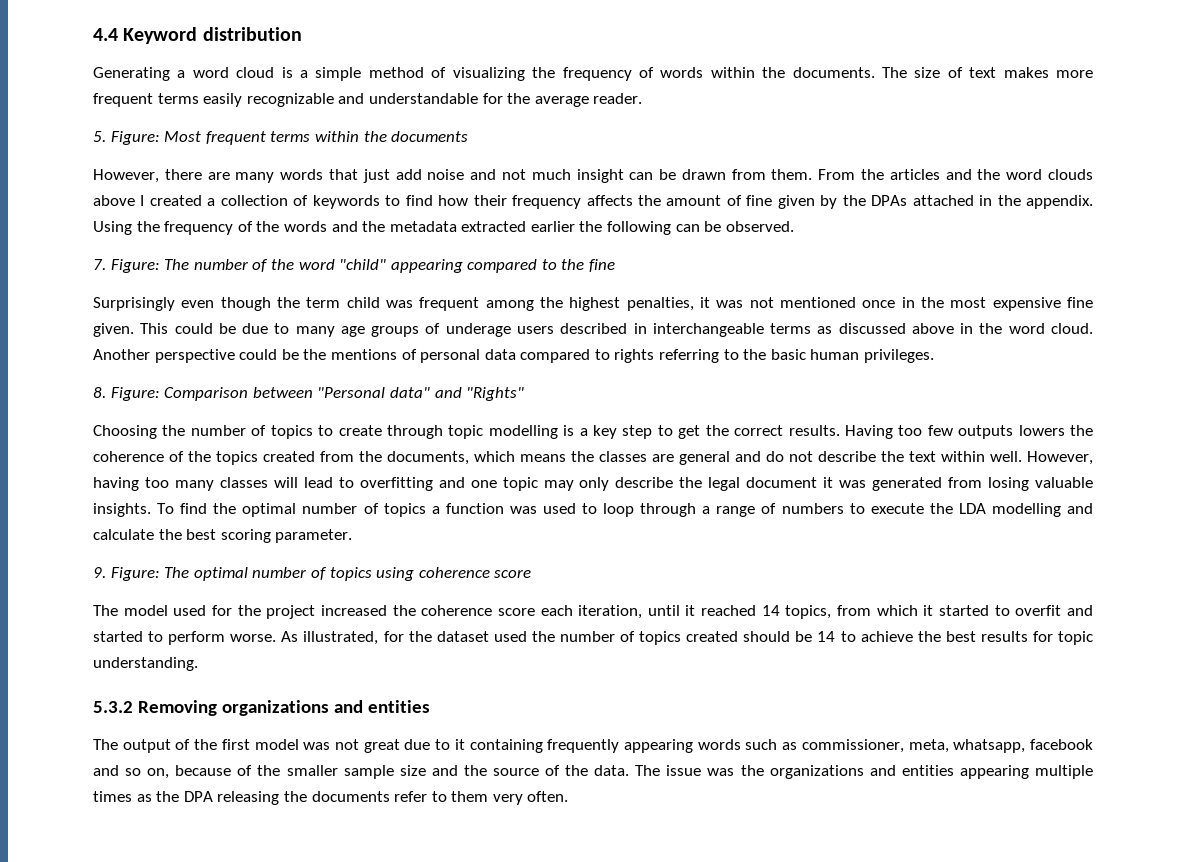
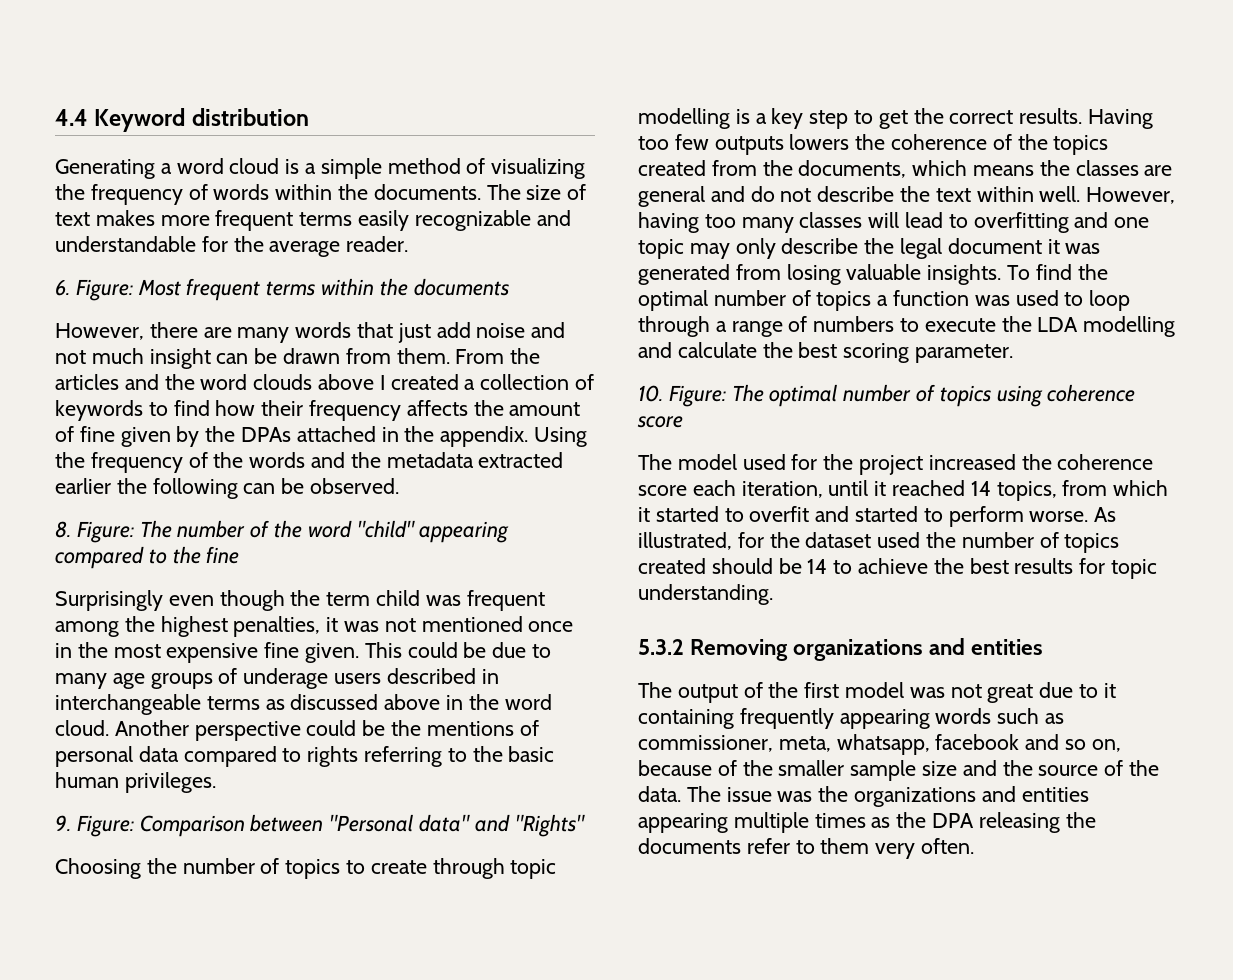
- 5. Figure: Most frequent terms within the documents
+ 6. Figure: Most frequent terms within the documents
- 7. Figure: The number of the word "child" appearing compared to the fine
+ 8. Figure: The number of the word "child" appearing compared to the fine
- 8. Figure: Comparison between "Personal data" and "Rights"
+ 9. Figure: Comparison between "Personal data" and "Rights"
- 9. Figure: The optimal number of topics using coherence score
+ 10. Figure: The optimal number of topics using coherence score

